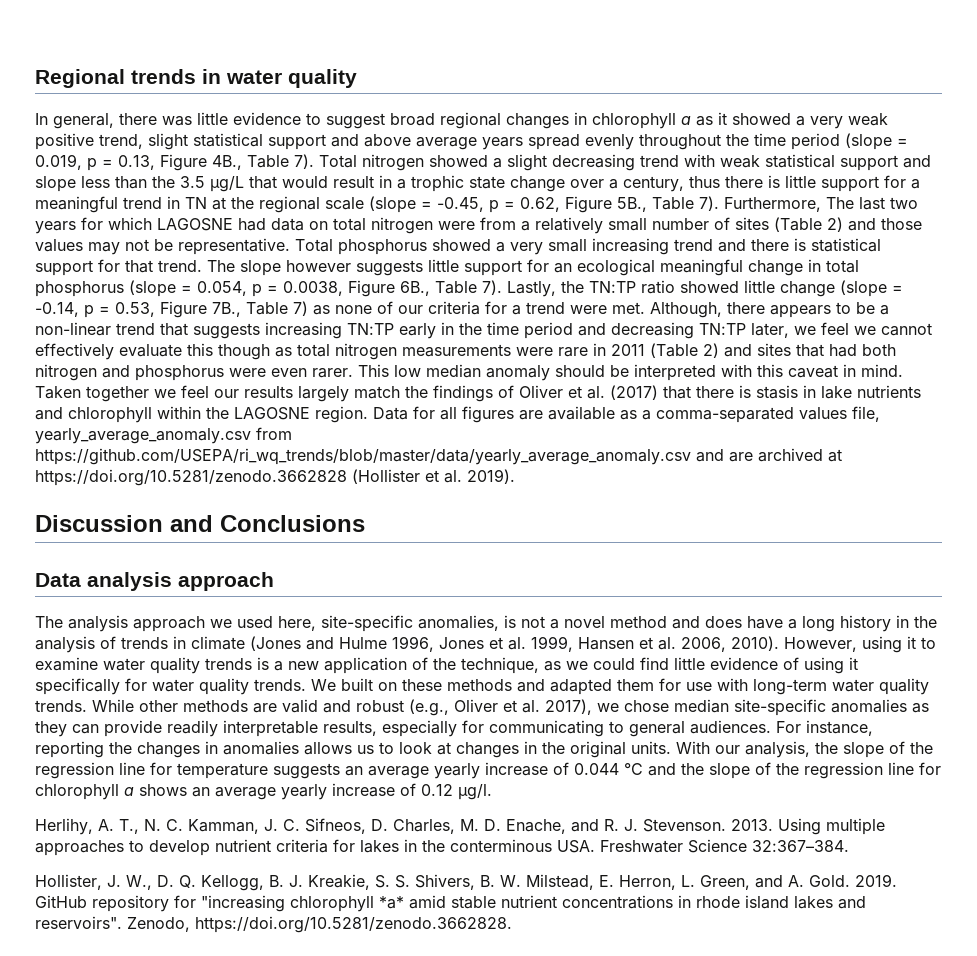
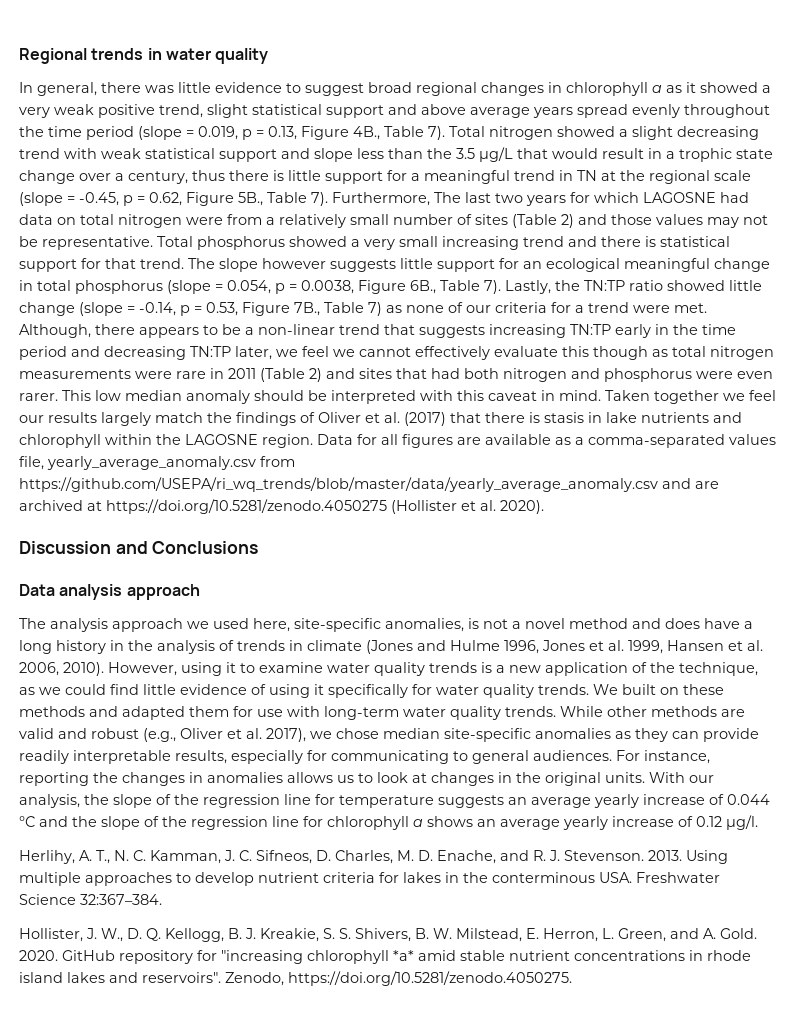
- Data for all figures are available as a comma-separated values file, yearly_average_anomaly.csv from https://github.com/USEPA/ri_wq_trends/blob/master/data/yearly_average_anomaly.csv and are archived at https://doi.org/10.5281/zenodo.3662828 (Hollister et al. 2019).
+ Data for all figures are available as a comma-separated values file, yearly_average_anomaly.csv from https://github.com/USEPA/ri_wq_trends/blob/master/data/yearly_average_anomaly.csv and are archived at https://doi.org/10.5281/zenodo.4050275 (Hollister et al. 2020).
- 2019.
+ 2020.
- Zenodo, https://doi.org/10.5281/zenodo.3662828.
+ Zenodo, https://doi.org/10.5281/zenodo.4050275.

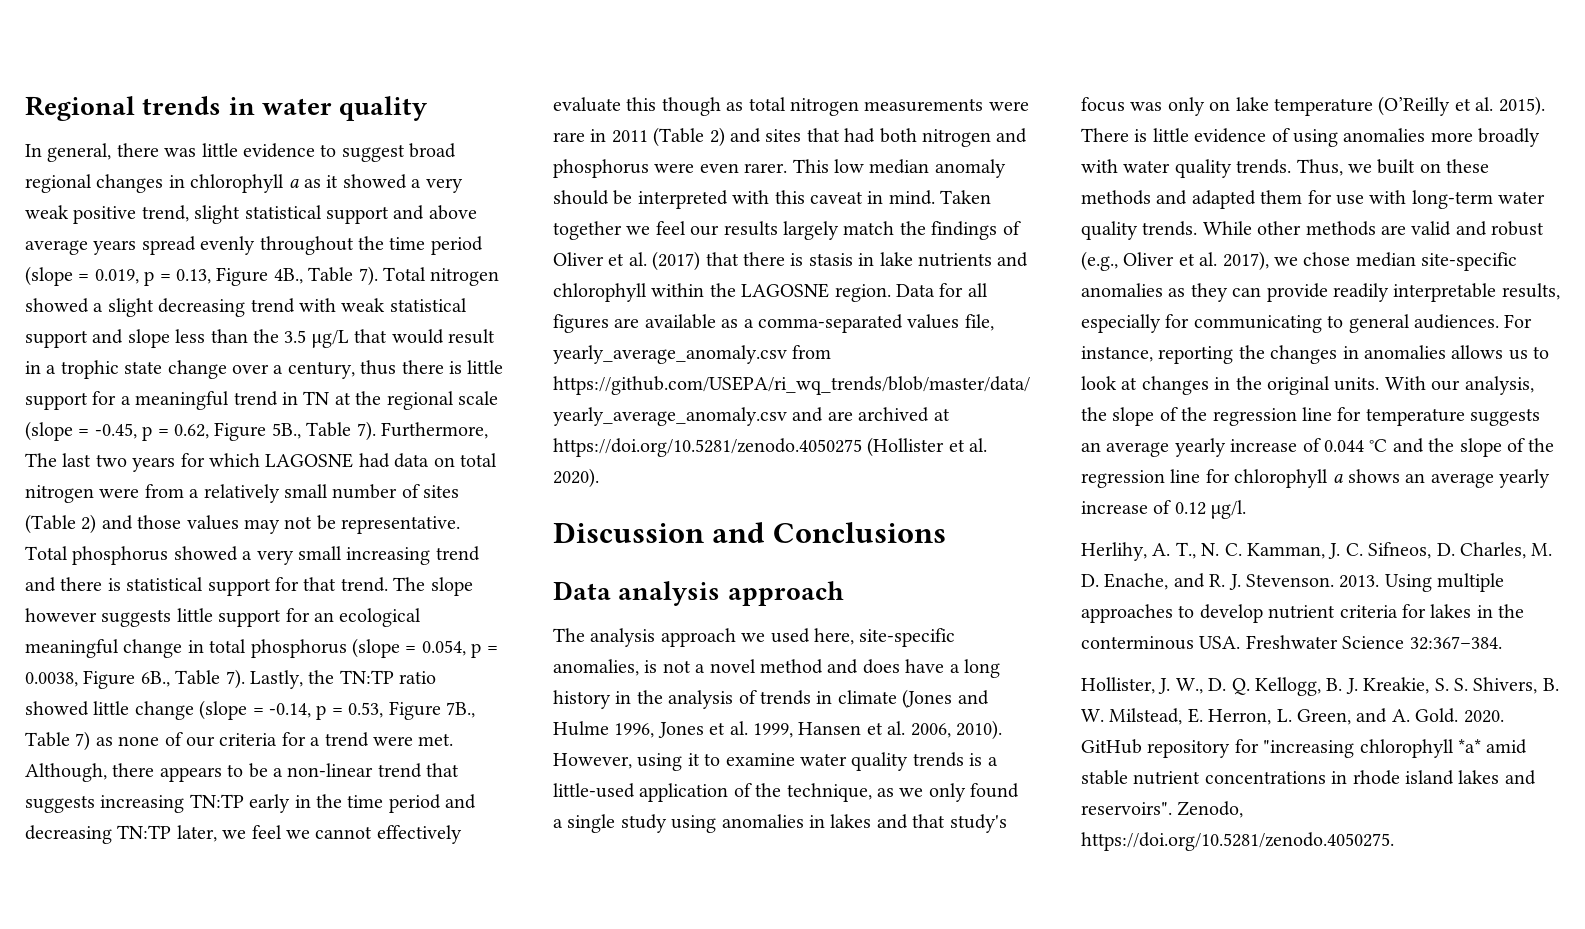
- However, using it to examine water quality trends is a new application of the technique, as we could find little evidence of using it specifically for water quality trends. We built on these methods and adapted them for use with long-term water quality trends.
+ However, using it to examine water quality trends is a little-used application of the technique, as we only found a single study using anomalies in lakes and that study's focus was only on lake temperature (O’Reilly et al. 2015). There is little evidence of using anomalies more broadly with water quality trends. Thus, we built on these methods and adapted them for use with long-term water quality trends.

